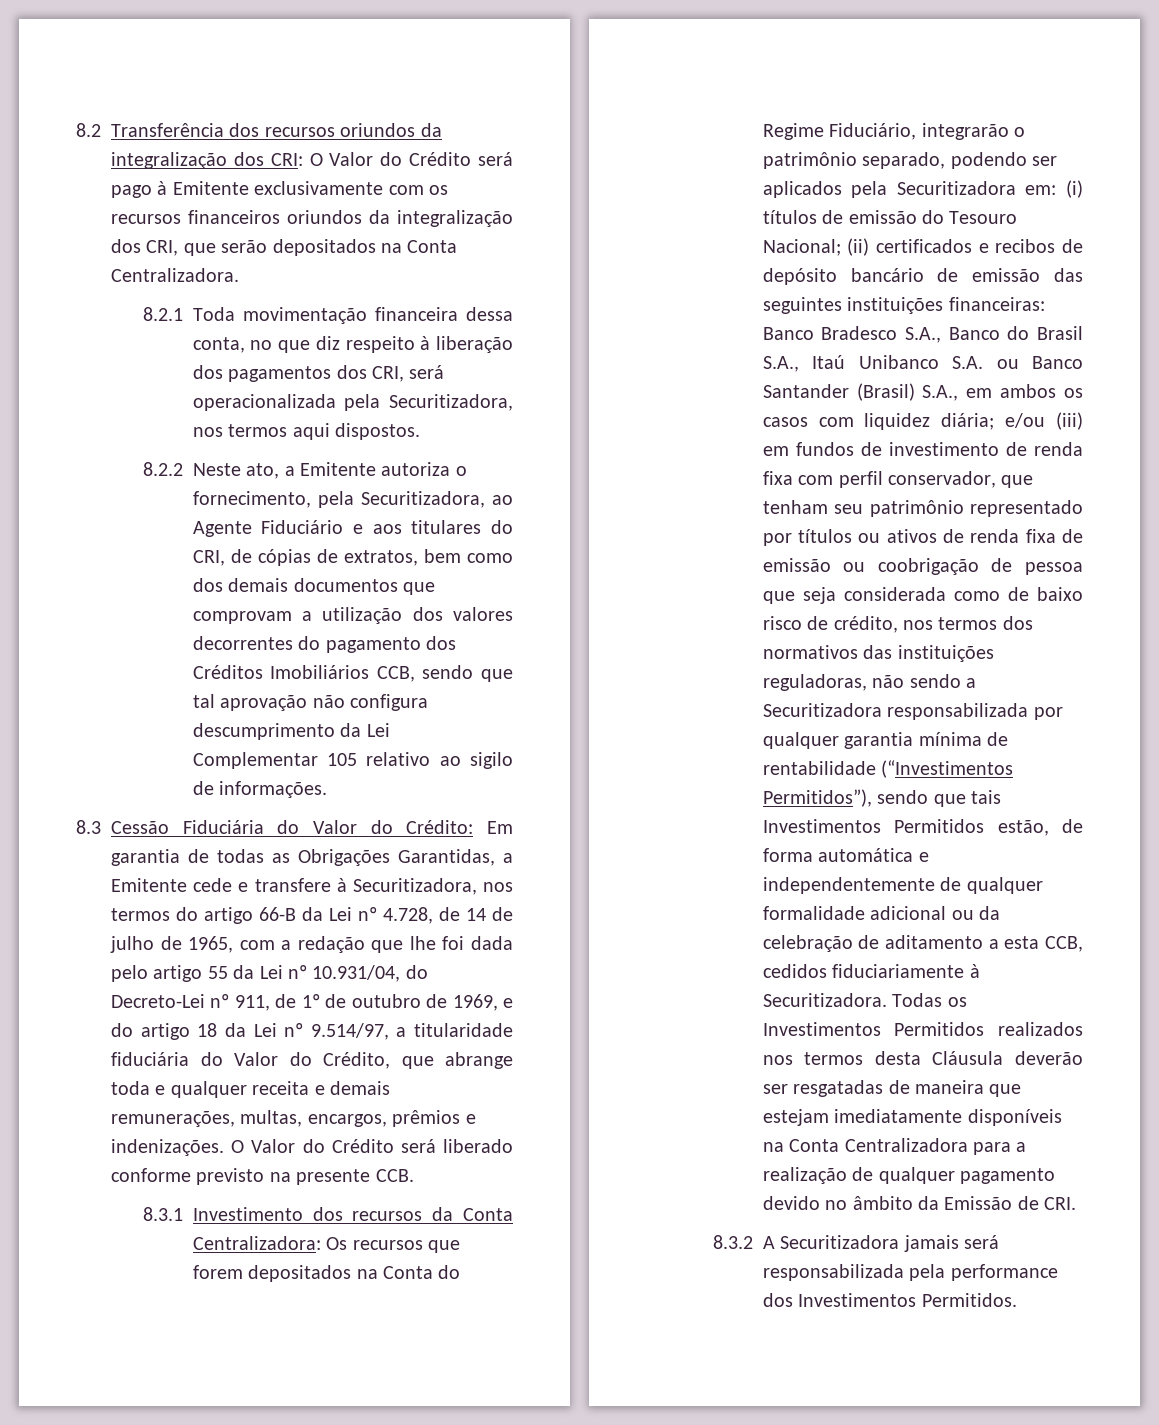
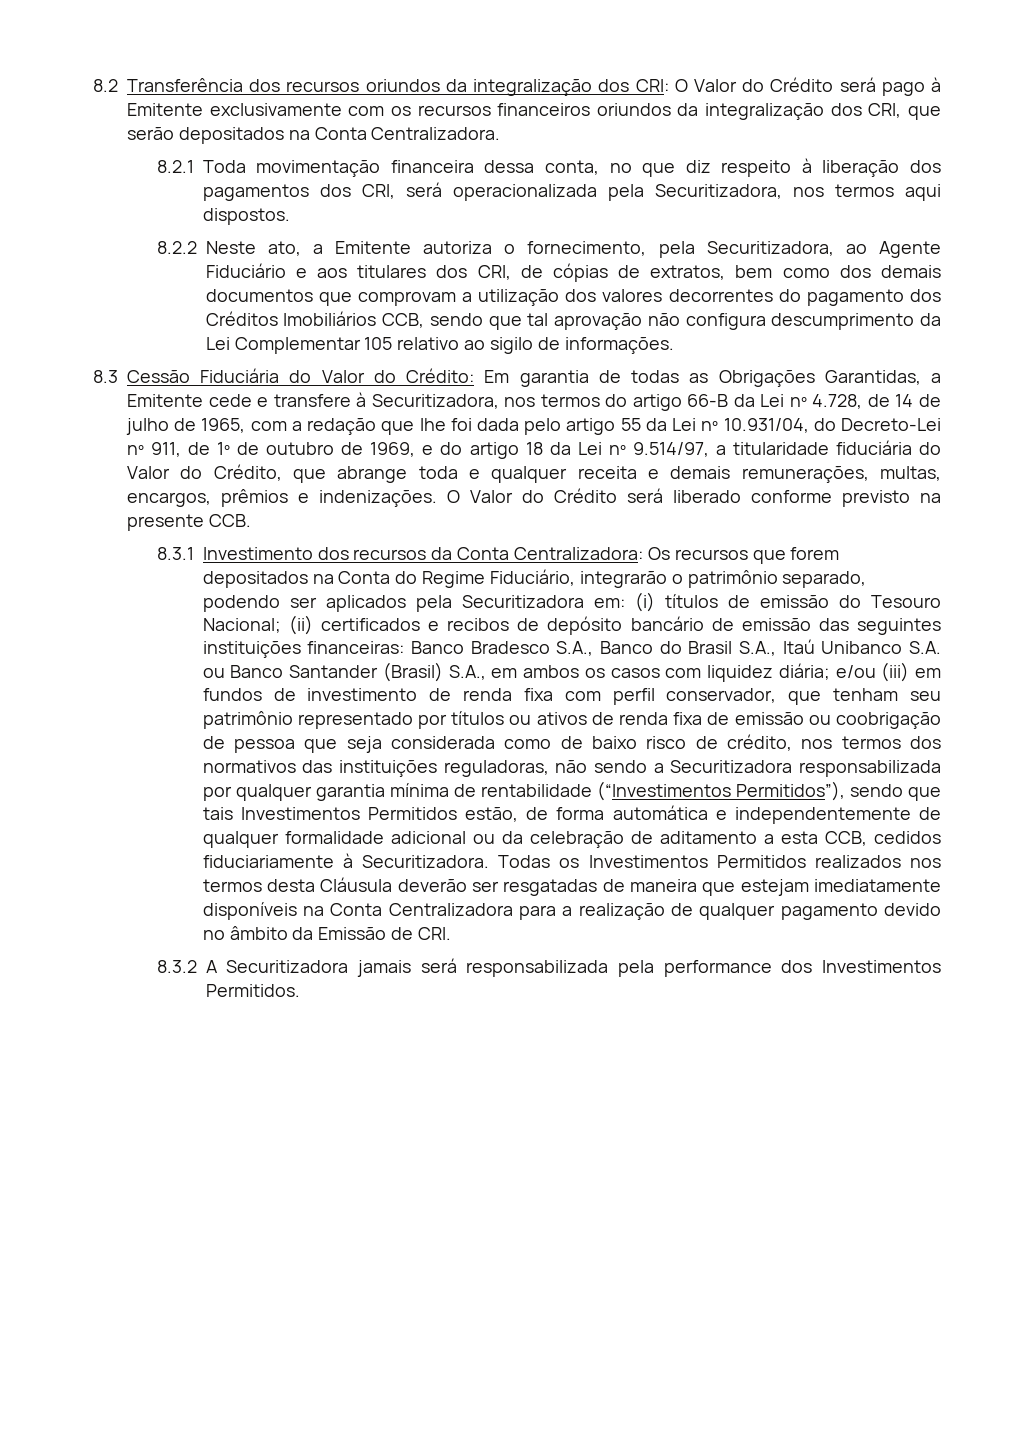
- 8.2.2 Neste ato, a Emitente autoriza o fornecimento, pela Securitizadora, ao Agente Fiduciário e aos titulares do CRI, de cópias de extratos, bem como dos demais documentos que comprovam a utilização dos valores decorrentes do pagamento dos Créditos Imobiliários CCB, sendo que tal aprovação não configura descumprimento da Lei Complementar 105 relativo ao sigilo de informações.
+ 8.2.2 Neste ato, a Emitente autoriza o fornecimento, pela Securitizadora, ao Agente Fiduciário e aos titulares dos CRI, de cópias de extratos, bem como dos demais documentos que comprovam a utilização dos valores decorrentes do pagamento dos Créditos Imobiliários CCB, sendo que tal aprovação não configura descumprimento da Lei Complementar 105 relativo ao sigilo de informações.

